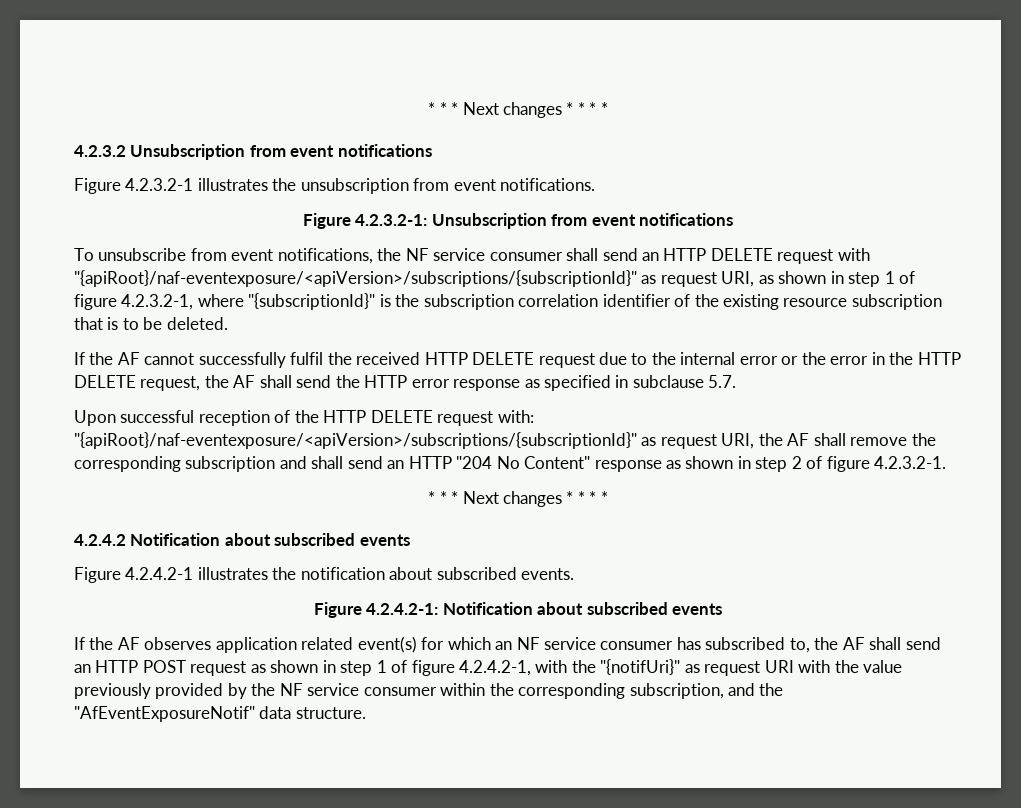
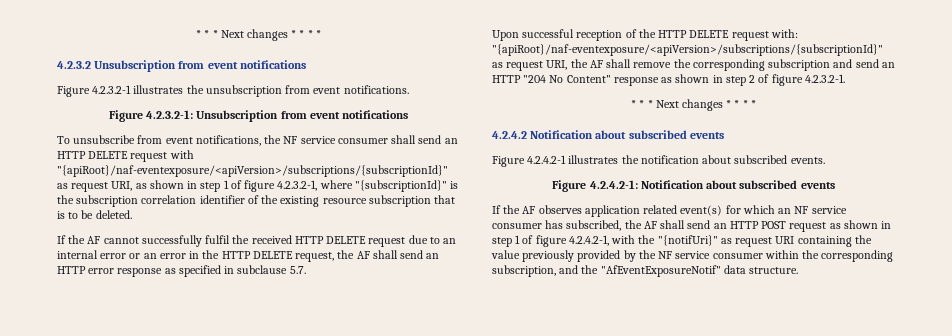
- If the AF cannot successfully fulfil the received HTTP DELETE request due to the internal error or the error in the HTTP DELETE request, the AF shall send the HTTP error response as specified in subclause 5.7.
+ If the AF cannot successfully fulfil the received HTTP DELETE request due to an internal error or an error in the HTTP DELETE request, the AF shall send an HTTP error response as specified in subclause 5.7.
- Upon successful reception of the HTTP DELETE request with: "{apiRoot}/naf-eventexposure/<apiVersion>/subscriptions/{subscriptionId}" as request URI, the AF shall remove the corresponding subscription and shall send an HTTP "204 No Content" response as shown in step 2 of figure 4.2.3.2-1.
+ Upon successful reception of the HTTP DELETE request with: "{apiRoot}/naf-eventexposure/<apiVersion>/subscriptions/{subscriptionId}" as request URI, the AF shall remove the corresponding subscription and send an HTTP "204 No Content" response as shown in step 2 of figure 4.2.3.2-1.
- If the AF observes application related event(s) for which an NF service consumer has subscribed to, the AF shall send an HTTP POST request as shown in step 1 of figure 4.2.4.2-1, with the "{notifUri}" as request URI with the value previously provided by the NF service consumer within the corresponding subscription, and the "AfEventExposureNotif" data structure.
+ If the AF observes application related event(s) for which an NF service consumer has subscribed, the AF shall send an HTTP POST request as shown in step 1 of figure 4.2.4.2-1, with the "{notifUri}" as request URI containing the value previously provided by the NF service consumer within the corresponding subscription, and the "AfEventExposureNotif" data structure.

